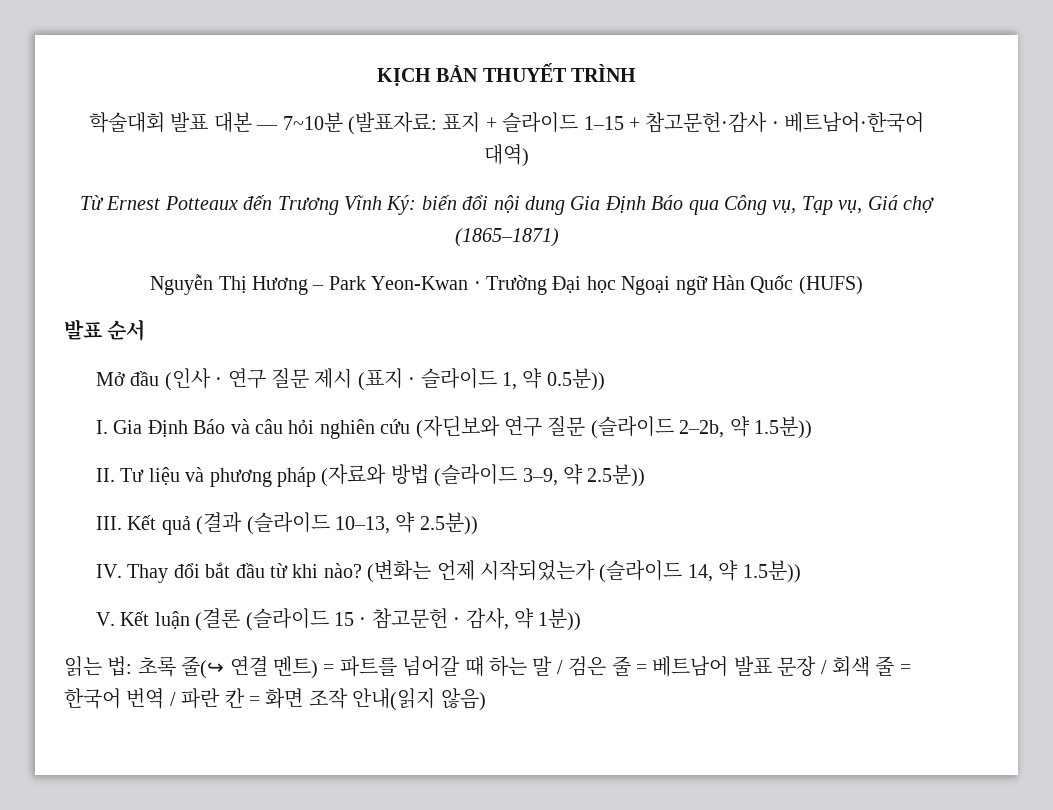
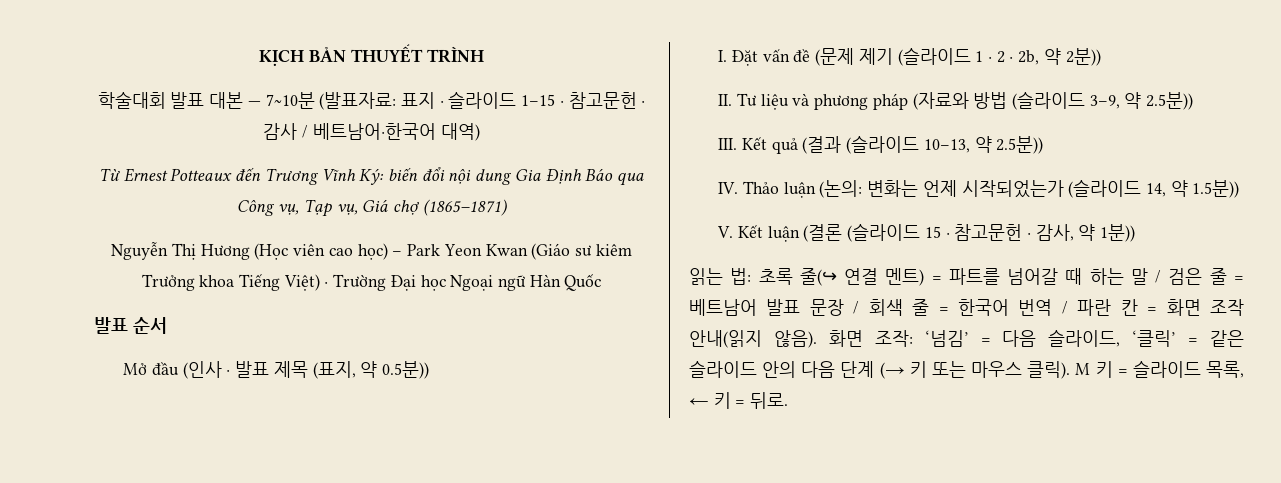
- 학술대회 발표 대본 — 7~10분 (발표자료: 표지 + 슬라이드 1–15 + 참고문헌·감사 · 베트남어·한국어 대역)
+ 학술대회 발표 대본 — 7~10분 (발표자료: 표지 · 슬라이드 1–15 · 참고문헌 · 감사 / 베트남어·한국어 대역)
- Nguyễn Thị Hương – Park Yeon-Kwan · Trường Đại học Ngoại ngữ Hàn Quốc (HUFS)
+ Nguyễn Thị Hương (Học viên cao học) – Park Yeon Kwan (Giáo sư kiêm Trưởng khoa Tiếng Việt) · Trường Đại học Ngoại ngữ Hàn Quốc
- Mở đầu (인사 · 연구 질문 제시 (표지 · 슬라이드 1, 약 0.5분))
- I. Gia Định Báo và câu hỏi nghiên cứu (자딘보와 연구 질문 (슬라이드 2–2b, 약 1.5분))
+ Mở đầu (인사 · 발표 제목 (표지, 약 0.5분))
+ I. Đặt vấn đề (문제 제기 (슬라이드 1 · 2 · 2b, 약 2분))
- IV. Thay đổi bắt đầu từ khi nào? (변화는 언제 시작되었는가 (슬라이드 14, 약 1.5분))
+ IV. Thảo luận (논의: 변화는 언제 시작되었는가 (슬라이드 14, 약 1.5분))
- 읽는 법: 초록 줄(↪ 연결 멘트) = 파트를 넘어갈 때 하는 말 / 검은 줄 = 베트남어 발표 문장 / 회색 줄 = 한국어 번역 / 파란 칸 = 화면 조작 안내(읽지 않음)
+ 읽는 법: 초록 줄(↪ 연결 멘트) = 파트를 넘어갈 때 하는 말 / 검은 줄 = 베트남어 발표 문장 / 회색 줄 = 한국어 번역 / 파란 칸 = 화면 조작 안내(읽지 않음). 화면 조작: ‘넘김’ = 다음 슬라이드, ‘클릭’ = 같은 슬라이드 안의 다음 단계 (→ 키 또는 마우스 클릭). M 키 = 슬라이드 목록, ← 키 = 뒤로.

